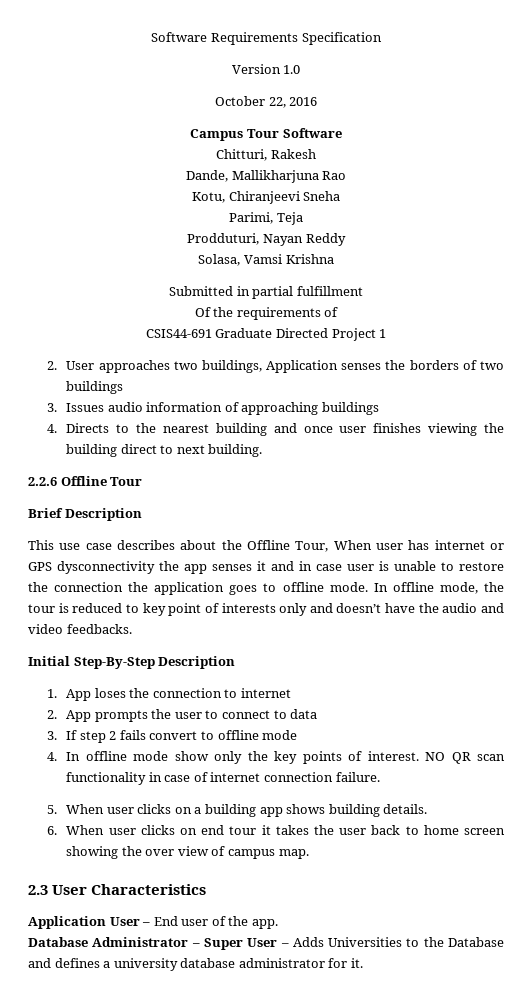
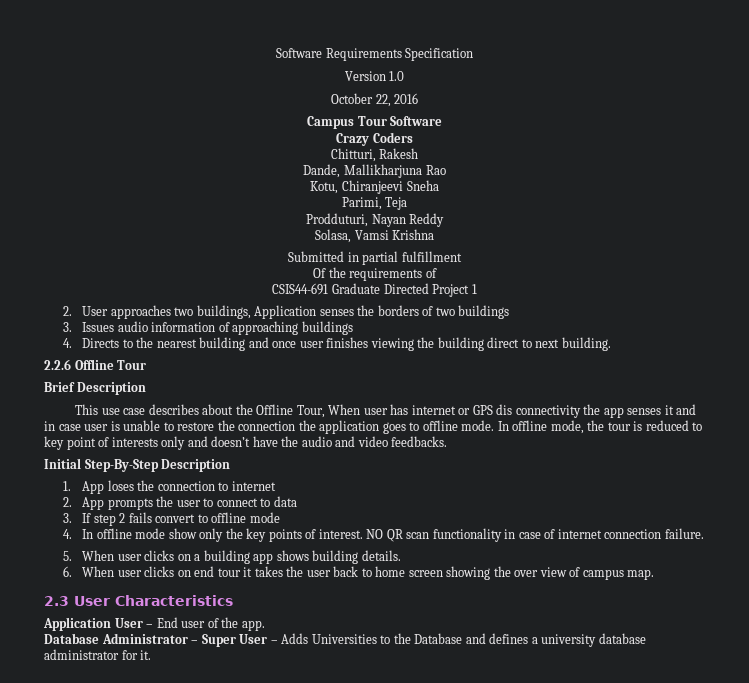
+ Crazy Coders
- This use case describes about the Offline Tour, When user has internet or GPS dysconnectivity the app senses it and in case user is unable to restore the connection the application goes to offline mode.
+ This use case describes about the Offline Tour, When user has internet or GPS dis connectivity the app senses it and in case user is unable to restore the connection the application goes to offline mode.

